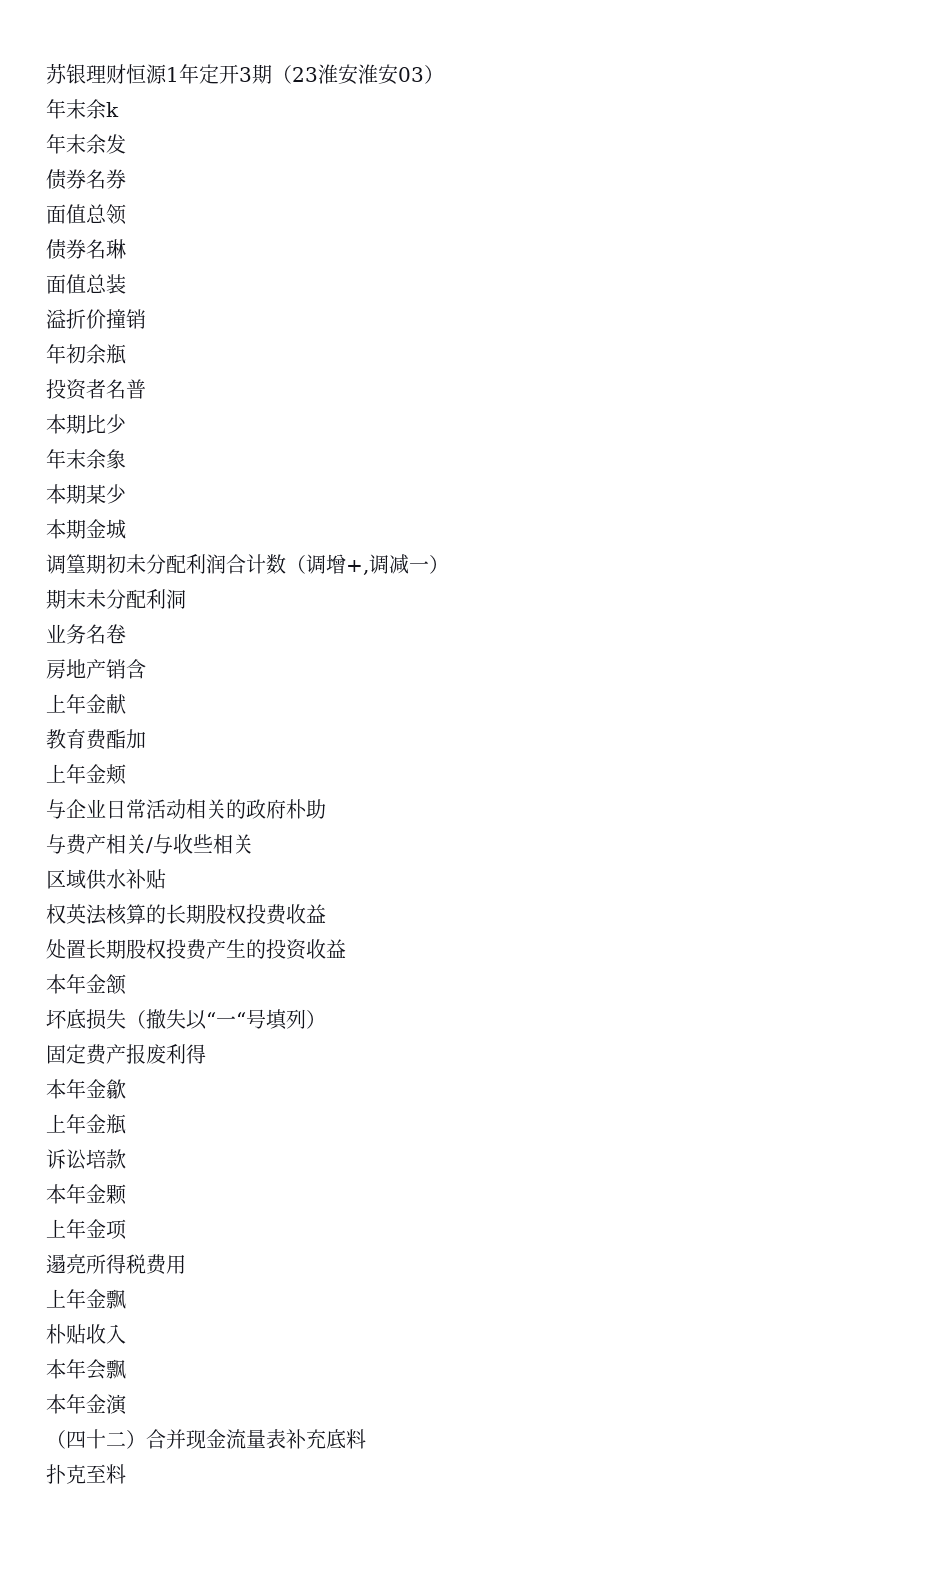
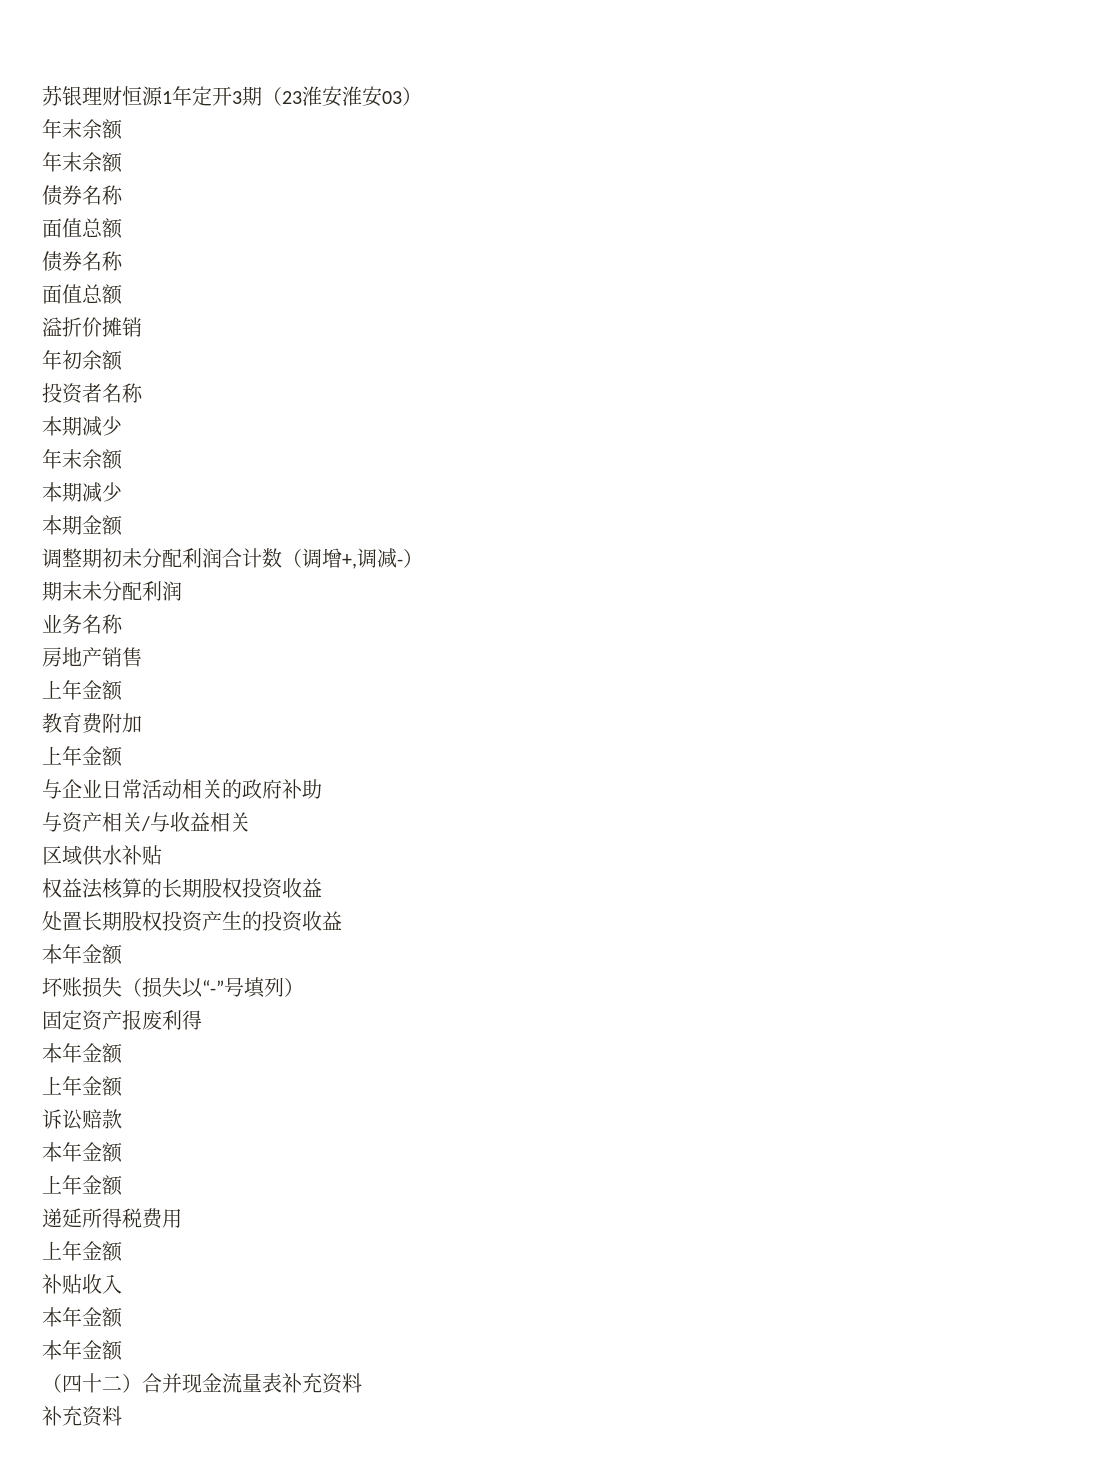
  苏银理财恒源1年定开3期（23淮安淮安03）
- 年末余k
- 年末余发
- 债券名券
- 面值总领
- 债券名琳
- 面值总装
+ 年末余额
+ 年末余额
+ 债券名称
+ 面值总额
+ 债券名称
+ 面值总额
- 溢折价撞销
+ 溢折价摊销
- 年初余瓶
+ 年初余额
- 投资者名普
- 本期比少
- 年末余象
- 本期某少
+ 投资者名称
+ 本期减少
+ 年末余额
+ 本期减少
- 本期金城
- 调篁期初未分配利润合计数（调增+,调减一）
+ 本期金额
+ 调整期初未分配利润合计数（调增+,调减-）
- 期末未分配利洞
+ 期末未分配利润
- 业务名卷
+ 业务名称
- 房地产销含
- 上年金献
+ 房地产销售
+ 上年金额
- 教育费酯加
- 上年金颊
+ 教育费附加
+ 上年金额
- 与企业日常活动相关的政府朴助
+ 与企业日常活动相关的政府补助
- 与费产相关/与收些相关
+ 与资产相关/与收益相关
- 权英法核算的长期股权投费收益
+ 权益法核算的长期股权投资收益
- 处置长期股权投费产生的投资收益
- 本年金颔
+ 处置长期股权投资产生的投资收益
+ 本年金额
- 坏底损失（撤失以“一“号填列）
+ 坏账损失（损失以“-”号填列）
- 固定费产报废利得
- 本年金歙
- 上年金瓶
+ 固定资产报废利得
+ 本年金额
+ 上年金额
- 诉讼培款
- 本年金颗
- 上年金项
- 遢亮所得税费用
- 上年金飘
- 朴贴收入
- 本年会飘
- 本年金演
+ 诉讼赔款
+ 本年金额
+ 上年金额
+ 递延所得税费用
+ 上年金额
+ 补贴收入
+ 本年金额
+ 本年金额
- （四十二）合并现金流量表补充底料
- 扑克至料
+ （四十二）合并现金流量表补充资料
+ 补充资料

